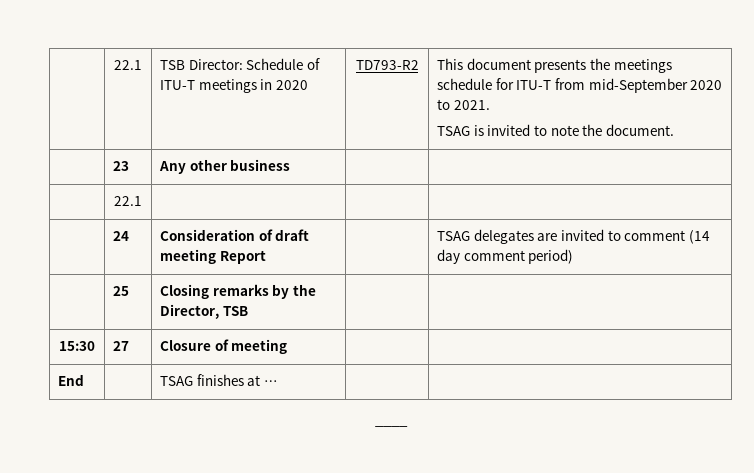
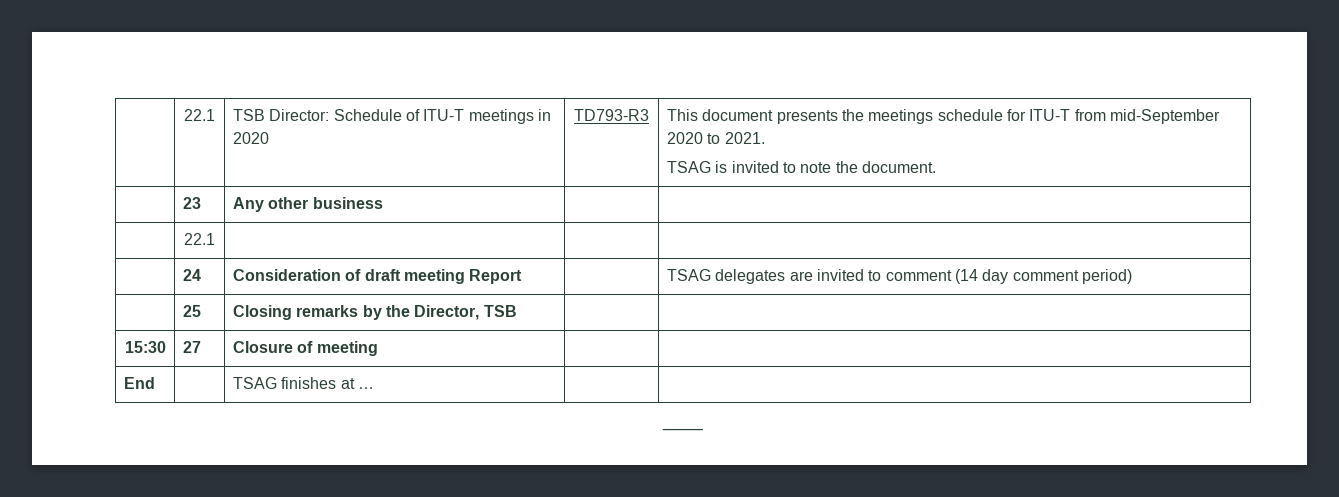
- | 22.1 | TSB Director: Schedule of ITU-T meetings in 2020 | TD793-R2 | This document presents the meetings schedule for ITU-T from mid-September 2020 to 2021.
+ | 22.1 | TSB Director: Schedule of ITU-T meetings in 2020 | TD793-R3 | This document presents the meetings schedule for ITU-T from mid-September 2020 to 2021.

